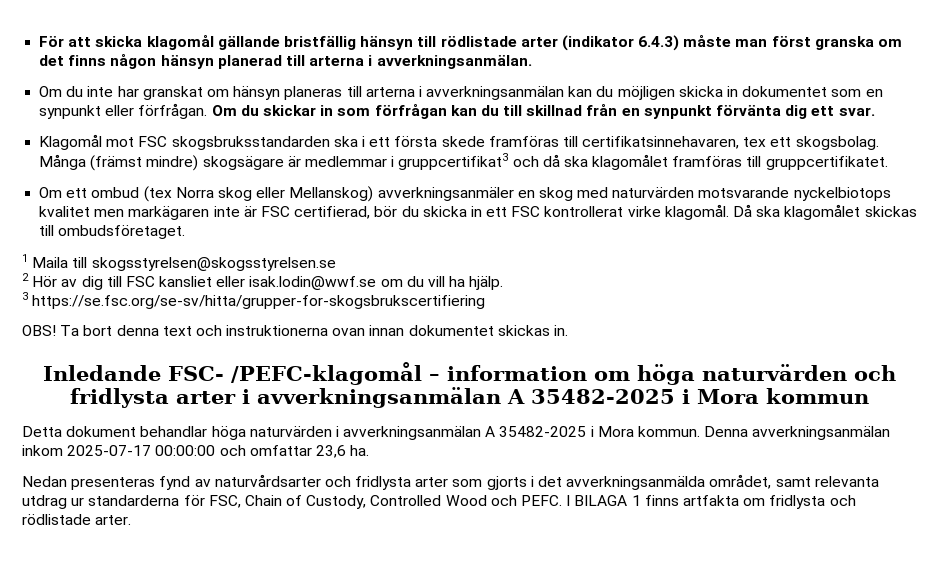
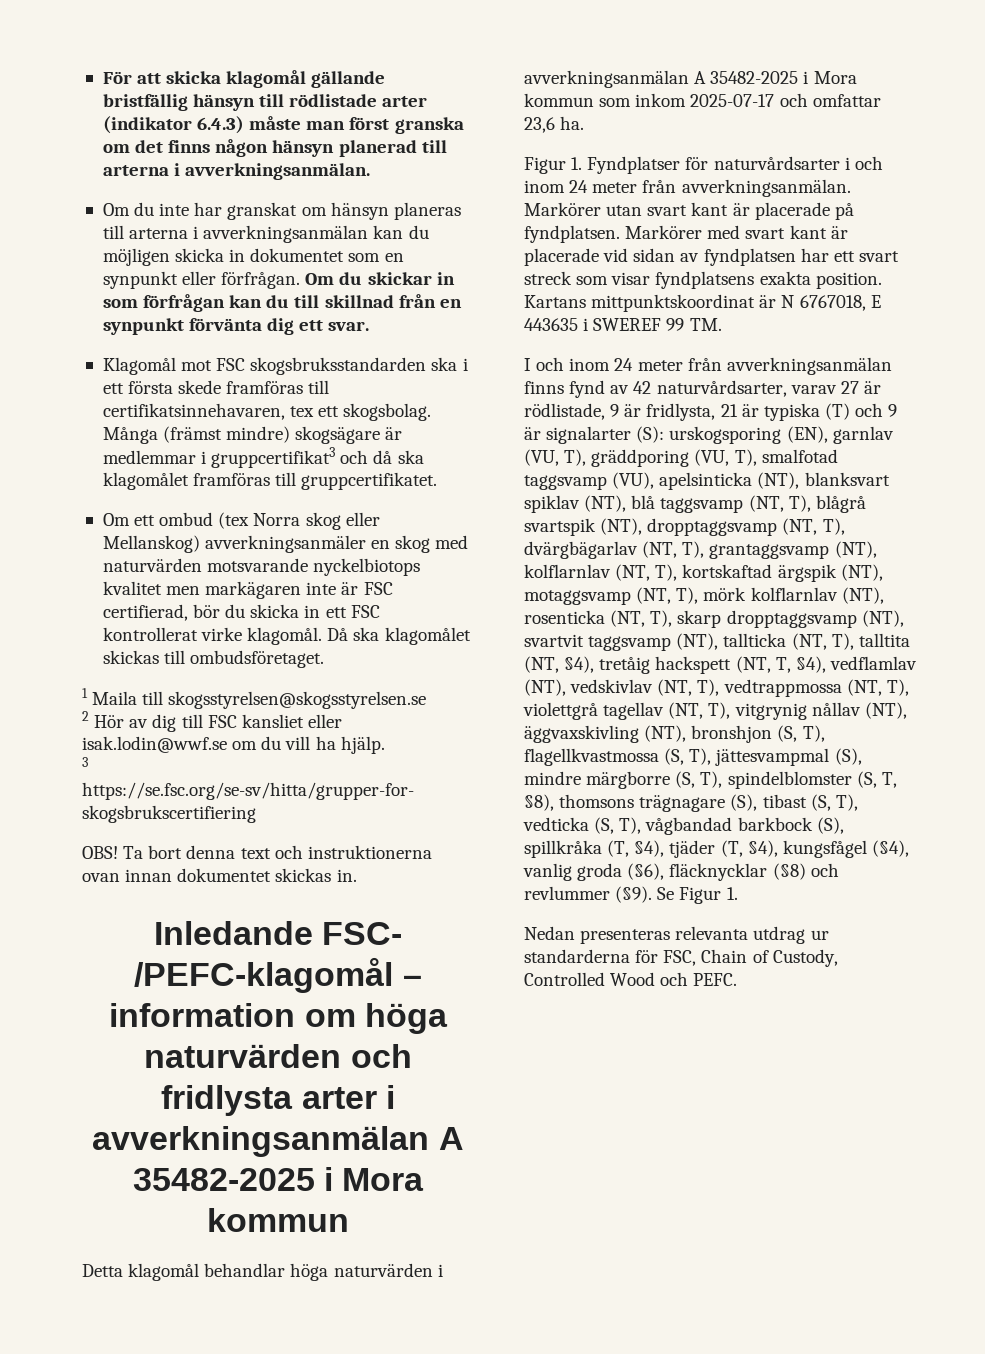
- Detta dokument behandlar höga naturvärden i avverkningsanmälan A 35482-2025 i Mora kommun. Denna avverkningsanmälan inkom 2025-07-17 00:00:00 och omfattar 23,6 ha.
+ Detta klagomål behandlar höga naturvärden i avverkningsanmälan A 35482-2025 i Mora kommun som inkom 2025-07-17 och omfattar 23,6 ha.
- Nedan presenteras fynd av naturvårdsarter och fridlysta arter som gjorts i det avverkningsanmälda området, samt relevanta utdrag ur standarderna för FSC, Chain of Custody, Controlled Wood och PEFC. I BILAGA 1 finns artfakta om fridlysta och rödlistade arter.
+ Figur 1. Fyndplatser för naturvårdsarter i och inom 24 meter från avverkningsanmälan. Markörer utan svart kant är placerade på fyndplatsen. Markörer med svart kant är placerade vid sidan av fyndplatsen har ett svart streck som visar fyndplatsens exakta position. Kartans mittpunktskoordinat är N 6767018, E 443635 i SWEREF 99 TM.
+ I och inom 24 meter från avverkningsanmälan finns fynd av 42 naturvårdsarter, varav 27 är rödlistade, 9 är fridlysta, 21 är typiska (T) och 9 är signalarter (S): urskogsporing (EN), garnlav (VU, T), gräddporing (VU, T), smalfotad taggsvamp (VU), apelsinticka (NT), blanksvart spiklav (NT), blå taggsvamp (NT, T), blågrå svartspik (NT), dropptaggsvamp (NT, T), dvärgbägarlav (NT, T), grantaggsvamp (NT), kolflarnlav (NT, T), kortskaftad ärgspik (NT), motaggsvamp (NT, T), mörk kolflarnlav (NT), rosenticka (NT, T), skarp dropptaggsvamp (NT), svartvit taggsvamp (NT), tallticka (NT, T), talltita (NT, §4), tretåig hackspett (NT, T, §4), vedflamlav (NT), vedskivlav (NT, T), vedtrappmossa (NT, T), violettgrå tagellav (NT, T), vitgrynig nållav (NT), äggvaxskivling (NT), bronshjon (S, T), flagellkvastmossa (S, T), jättesvampmal (S), mindre märgborre (S, T), spindelblomster (S, T, §8), thomsons trägnagare (S), tibast (S, T), vedticka (S, T), vågbandad barkbock (S), spillkråka (T, §4), tjäder (T, §4), kungsfågel (§4), vanlig groda (§6), fläcknycklar (§8) och revlummer (§9). Se Figur 1.
+ Nedan presenteras relevanta utdrag ur standarderna för FSC, Chain of Custody, Controlled Wood och PEFC.

